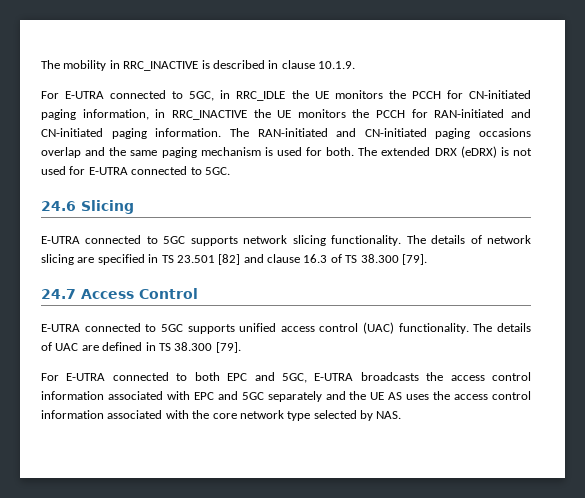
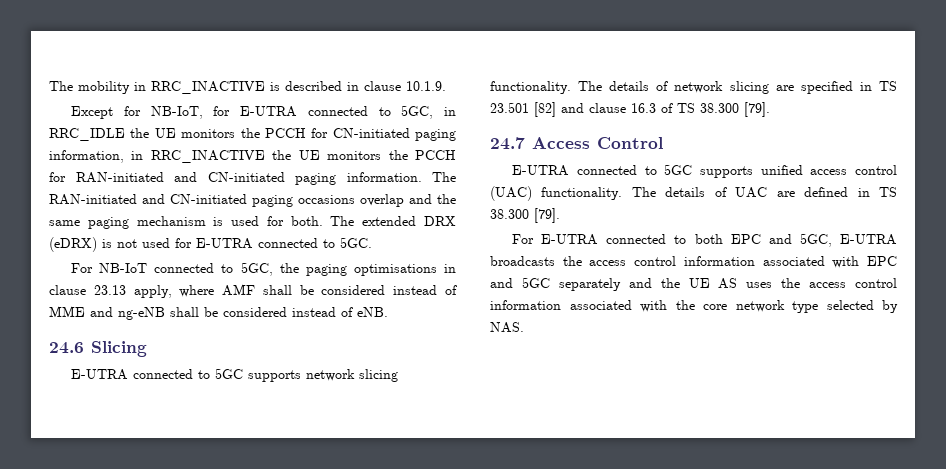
- For E-UTRA connected to 5GC, in RRC_IDLE the UE monitors the PCCH for CN-initiated paging information, in RRC_INACTIVE the UE monitors the PCCH for RAN-initiated and CN-initiated paging information.
+ Except for NB-IoT, for E-UTRA connected to 5GC, in RRC_IDLE the UE monitors the PCCH for CN-initiated paging information, in RRC_INACTIVE the UE monitors the PCCH for RAN-initiated and CN-initiated paging information.
+ For NB-IoT connected to 5GC, the paging optimisations in clause 23.13 apply, where AMF shall be considered instead of MME and ng-eNB shall be considered instead of eNB.

